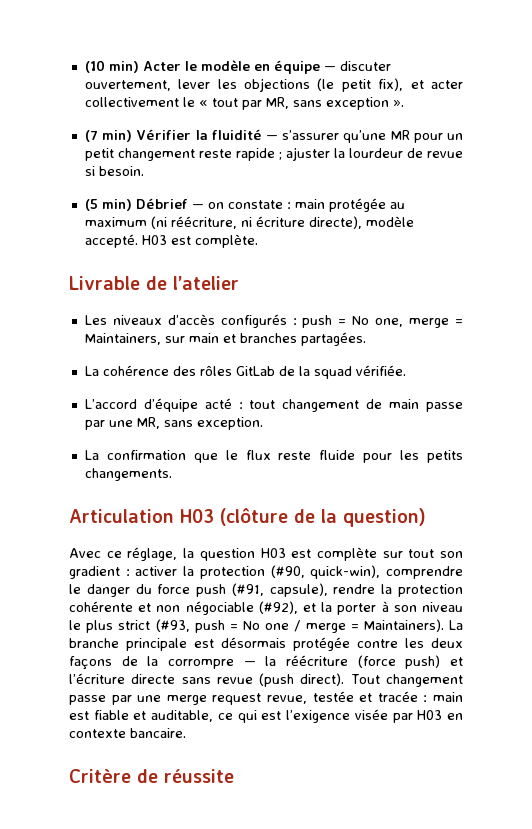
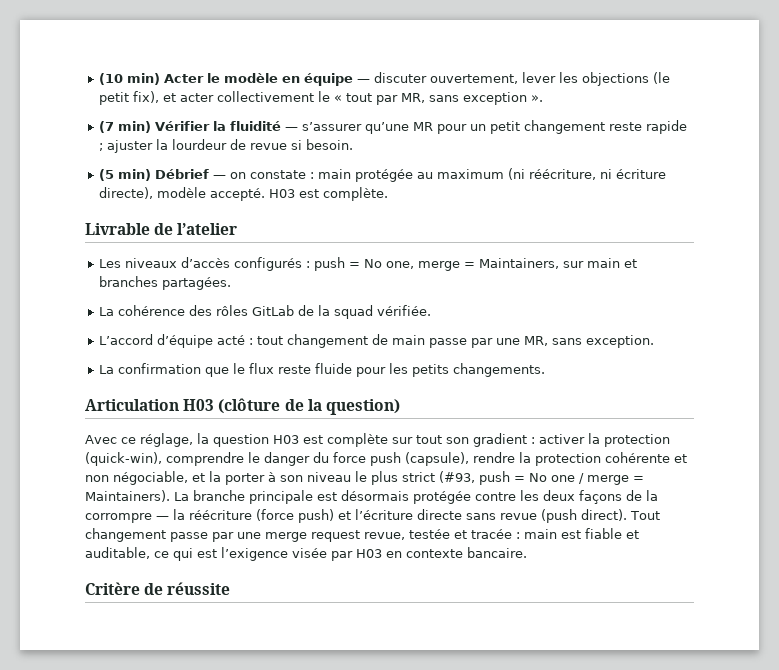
- Avec ce réglage, la question H03 est complète sur tout son gradient : activer la protection (#90, quick-win), comprendre le danger du force push (#91, capsule), rendre la protection cohérente et non négociable (#92), et la porter à son niveau le plus strict (#93, push = No one / merge = Maintainers).
+ Avec ce réglage, la question H03 est complète sur tout son gradient : activer la protection (quick-win), comprendre le danger du force push (capsule), rendre la protection cohérente et non négociable, et la porter à son niveau le plus strict (#93, push = No one / merge = Maintainers).

